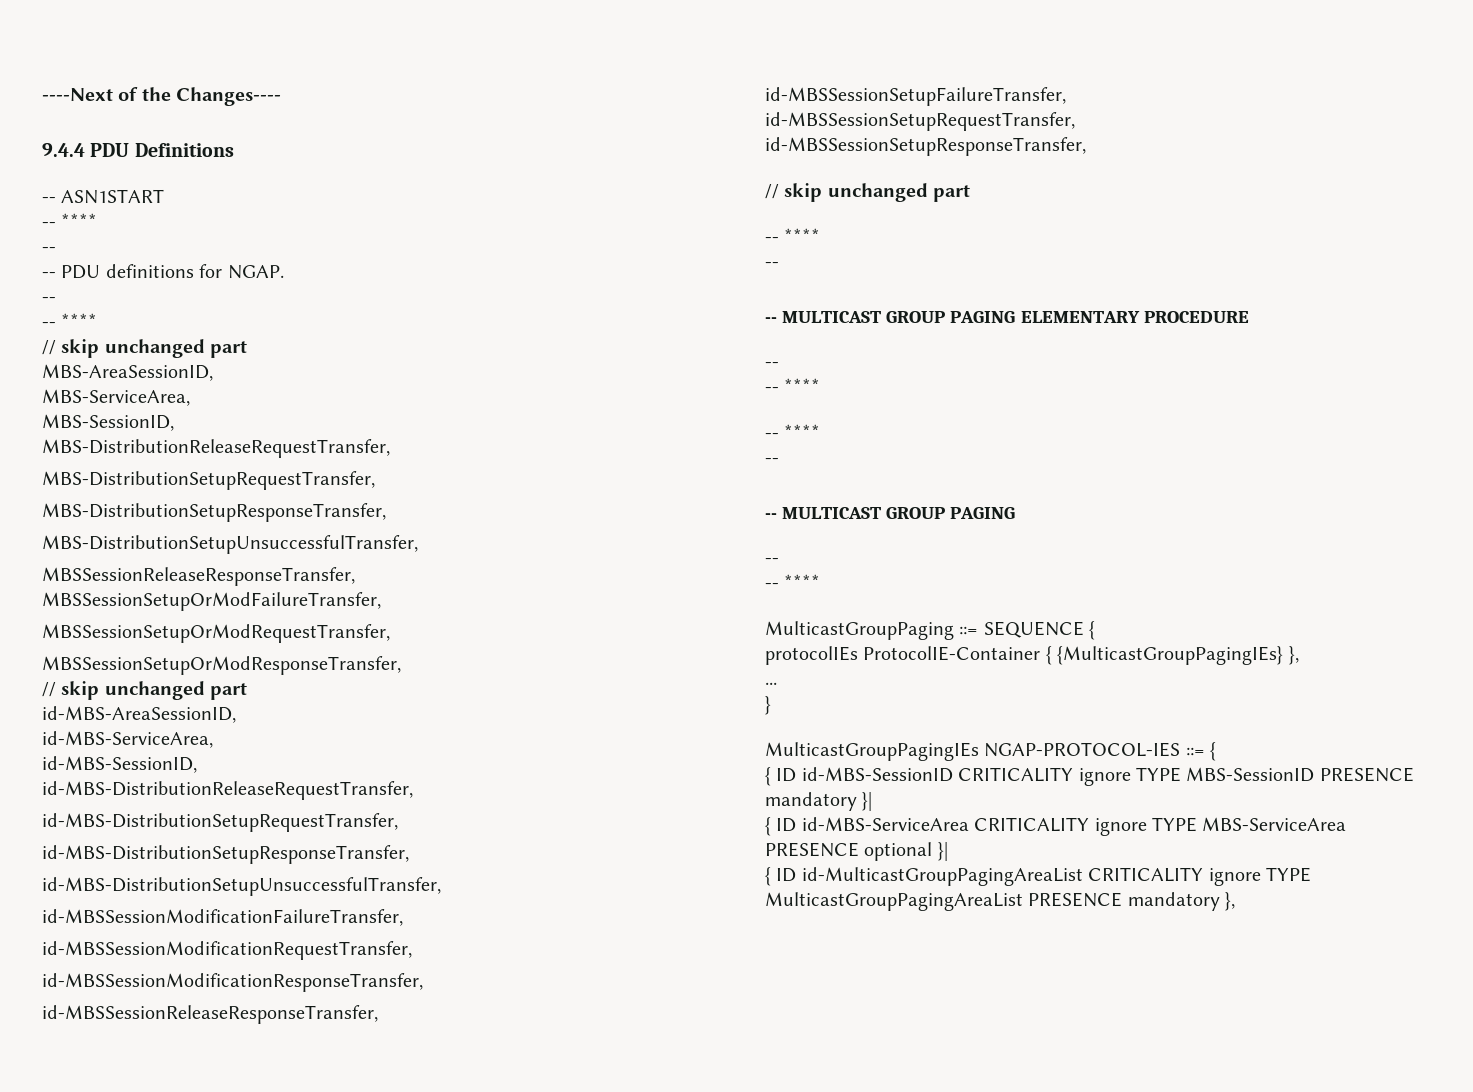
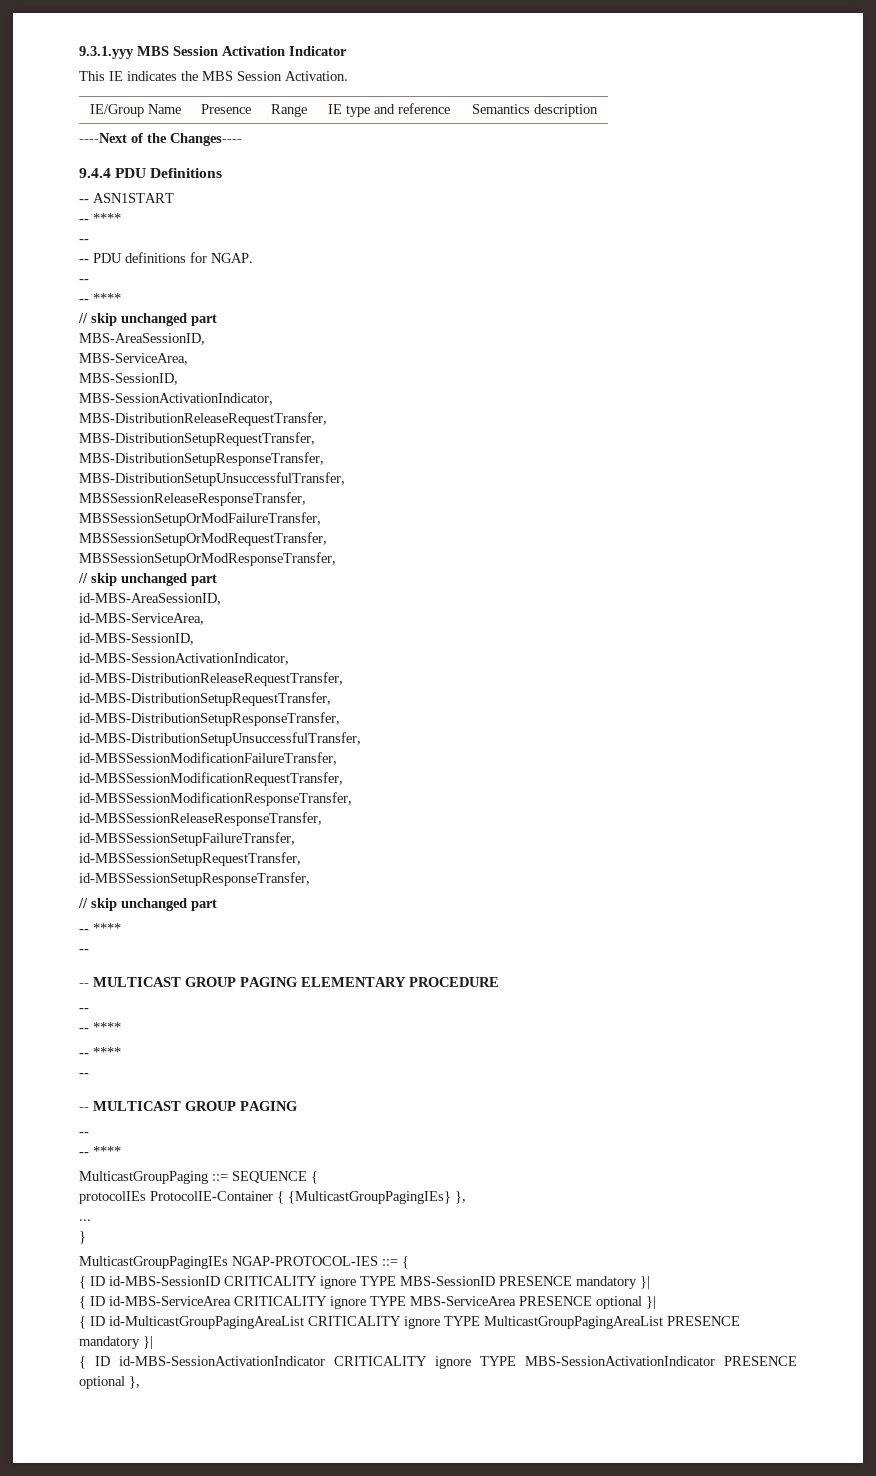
+ 9.3.1.yyy MBS Session Activation Indicator
+ This IE indicates the MBS Session Activation.
+ IE/Group Name | Presence | Range | IE type and reference | Semantics description
+ MBS-SessionActivationIndicator,
+ id-MBS-SessionActivationIndicator,
- { ID id-MulticastGroupPagingAreaList CRITICALITY ignore TYPE MulticastGroupPagingAreaList PRESENCE mandatory },
+ { ID id-MulticastGroupPagingAreaList CRITICALITY ignore TYPE MulticastGroupPagingAreaList PRESENCE mandatory }|
+ { ID id-MBS-SessionActivationIndicator CRITICALITY ignore TYPE MBS-SessionActivationIndicator PRESENCE optional },

